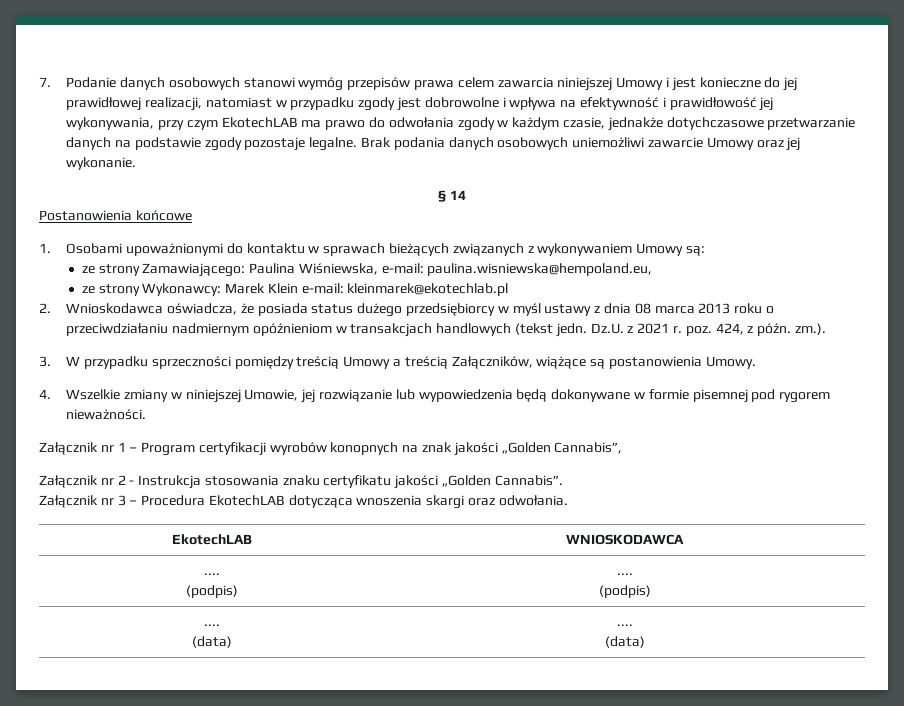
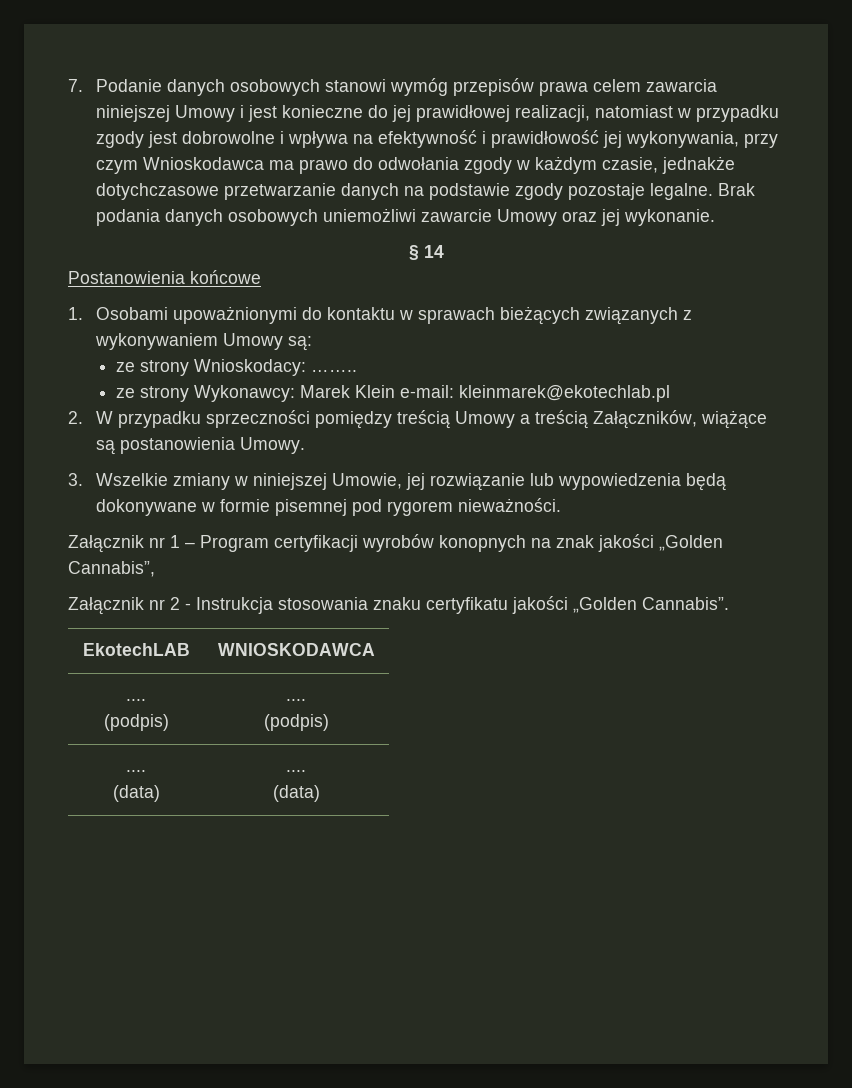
- 7. Podanie danych osobowych stanowi wymóg przepisów prawa celem zawarcia niniejszej Umowy i jest konieczne do jej prawidłowej realizacji, natomiast w przypadku zgody jest dobrowolne i wpływa na efektywność i prawidłowość jej wykonywania, przy czym EkotechLAB ma prawo do odwołania zgody w każdym czasie, jednakże dotychczasowe przetwarzanie danych na podstawie zgody pozostaje legalne.
+ 7. Podanie danych osobowych stanowi wymóg przepisów prawa celem zawarcia niniejszej Umowy i jest konieczne do jej prawidłowej realizacji, natomiast w przypadku zgody jest dobrowolne i wpływa na efektywność i prawidłowość jej wykonywania, przy czym Wnioskodawca ma prawo do odwołania zgody w każdym czasie, jednakże dotychczasowe przetwarzanie danych na podstawie zgody pozostaje legalne.
- ze strony Zamawiającego: Paulina Wiśniewska, e-mail: paulina.wisniewska@hempoland.eu,
+ ze strony Wnioskodacy: ……..
- 2. Wnioskodawca oświadcza, że posiada status dużego przedsiębiorcy w myśl ustawy z dnia 08 marca 2013 roku o przeciwdziałaniu nadmiernym opóźnieniom w transakcjach handlowych (tekst jedn. Dz.U. z 2021 r. poz. 424, z późn. zm.).
- 3. W przypadku sprzeczności pomiędzy treścią Umowy a treścią Załączników, wiążące są postanowienia Umowy.
+ 2. W przypadku sprzeczności pomiędzy treścią Umowy a treścią Załączników, wiążące są postanowienia Umowy.
- 4. Wszelkie zmiany w niniejszej Umowie, jej rozwiązanie lub wypowiedzenia będą dokonywane w formie pisemnej pod rygorem nieważności.
+ 3. Wszelkie zmiany w niniejszej Umowie, jej rozwiązanie lub wypowiedzenia będą dokonywane w formie pisemnej pod rygorem nieważności.
- Załącznik nr 3 – Procedura EkotechLAB dotycząca wnoszenia skargi oraz odwołania.

